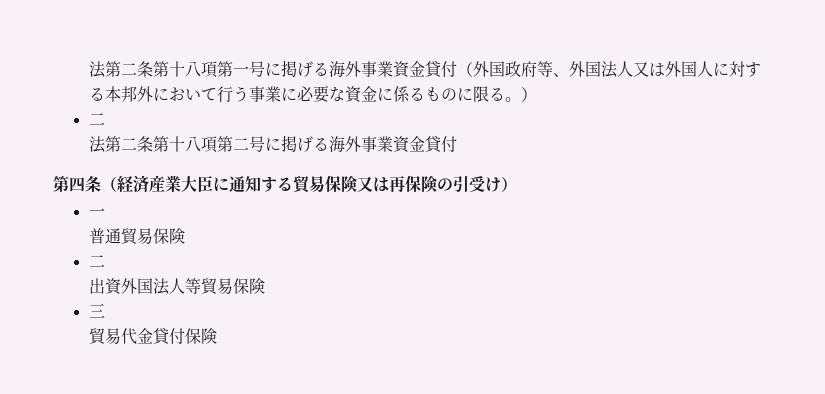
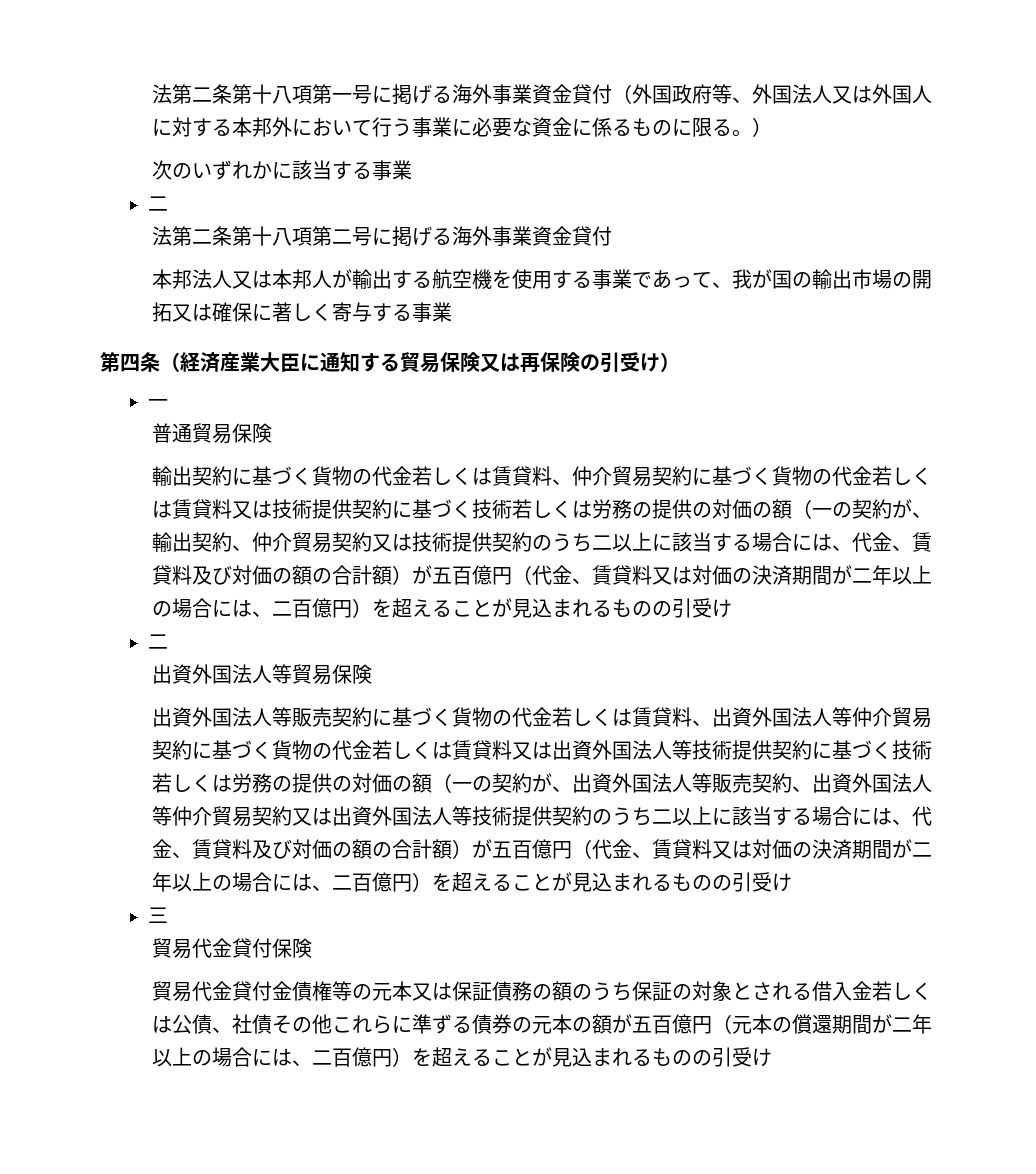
+ 次のいずれかに該当する事業
+ 本邦法人又は本邦人が輸出する航空機を使用する事業であって、我が国の輸出市場の開拓又は確保に著しく寄与する事業
+ 輸出契約に基づく貨物の代金若しくは賃貸料、仲介貿易契約に基づく貨物の代金若しくは賃貸料又は技術提供契約に基づく技術若しくは労務の提供の対価の額（一の契約が、輸出契約、仲介貿易契約又は技術提供契約のうち二以上に該当する場合には、代金、賃貸料及び対価の額の合計額）が五百億円（代金、賃貸料又は対価の決済期間が二年以上の場合には、二百億円）を超えることが見込まれるものの引受け
+ 出資外国法人等販売契約に基づく貨物の代金若しくは賃貸料、出資外国法人等仲介貿易契約に基づく貨物の代金若しくは賃貸料又は出資外国法人等技術提供契約に基づく技術若しくは労務の提供の対価の額（一の契約が、出資外国法人等販売契約、出資外国法人等仲介貿易契約又は出資外国法人等技術提供契約のうち二以上に該当する場合には、代金、賃貸料及び対価の額の合計額）が五百億円（代金、賃貸料又は対価の決済期間が二年以上の場合には、二百億円）を超えることが見込まれるものの引受け
+ 貿易代金貸付金債権等の元本又は保証債務の額のうち保証の対象とされる借入金若しくは公債、社債その他これらに準ずる債券の元本の額が五百億円（元本の償還期間が二年以上の場合には、二百億円）を超えることが見込まれるものの引受け

